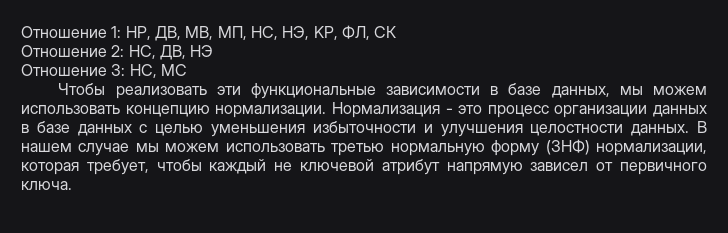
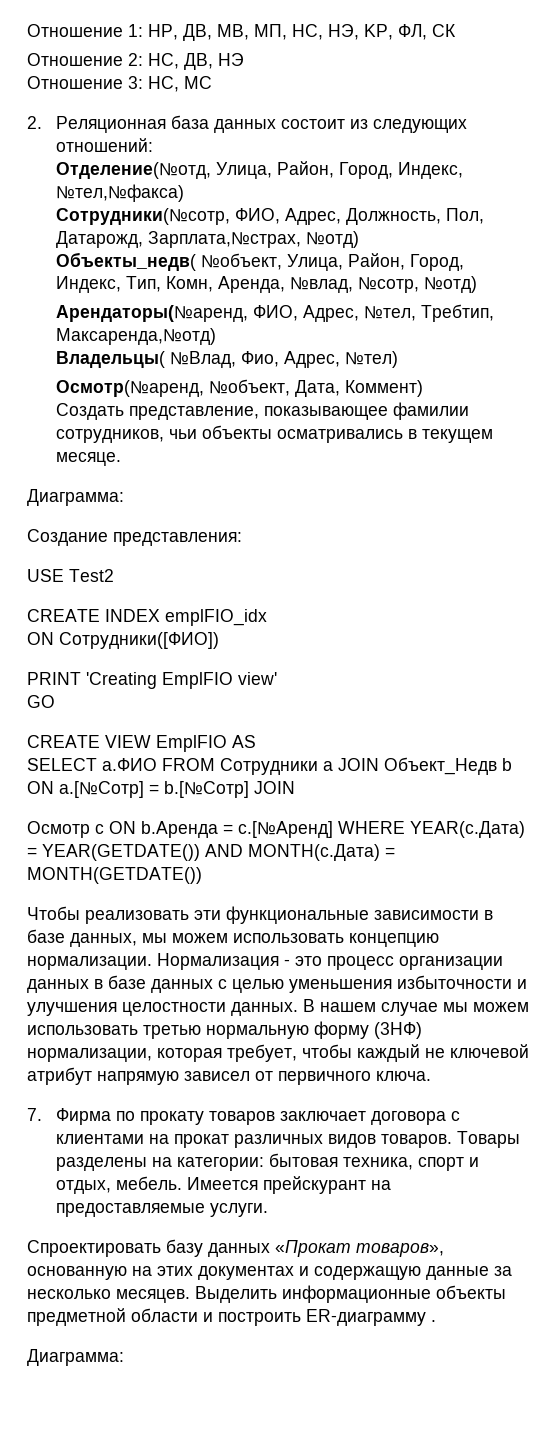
+ 2. Реляционная база данных состоит из следующих отношений:
+ Отделение(№отд, Улица, Район, Город, Индекс, №тел,№факса)
+ Сотрудники(№сотр, ФИО, Адрес, Должность, Пол, Датарожд, Зарплата,№страх, №отд)
+ Объекты_недв( №объект, Улица, Район, Город, Индекс, Тип, Комн, Аренда, №влад, №сотр, №отд)
+ Арендаторы(№аренд, ФИО, Адрес, №тел, Требтип, Максаренда,№отд)
+ Владельцы( №Влад, Фио, Адрес, №тел)
+ Осмотр(№аренд, №объект, Дата, Коммент)
+ Создать представление, показывающее фамилии сотрудников, чьи объекты осматривались в текущем месяце.
+ Диаграмма:
+ Создание представления:
+ USE Test2
+ CREATE INDEX emplFIO_idx
+ ON Сотрудники([ФИО])
+ PRINT 'Creating EmplFIO view'
+ GO
+ CREATE VIEW EmplFIO AS
+ SELECT a.ФИО FROM Сотрудники a JOIN Объект_Недв b ON a.[№Сотр] = b.[№Сотр] JOIN
+ Осмотр c ON b.Аренда = c.[№Аренд] WHERE YEAR(c.Дата) = YEAR(GETDATE()) AND MONTH(c.Дата) = MONTH(GETDATE())
+ 7. Фирма по прокату товаров заключает договора с клиентами на прокат различных видов товаров. Товары разделены на категории: бытовая техника, спорт и отдых, мебель. Имеется прейскурант на предоставляемые услуги.
+ Спроектировать базу данных «Прокат товаров», основанную на этих документах и содержащую данные за несколько месяцев. Выделить информационные объекты предметной области и построить ER-диаграмму .
+ Диаграмма:

